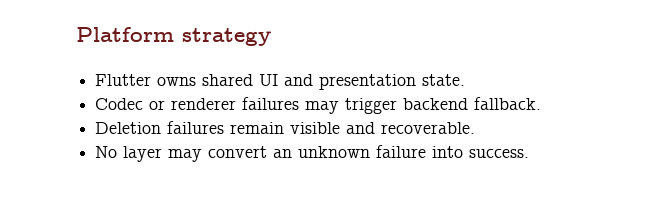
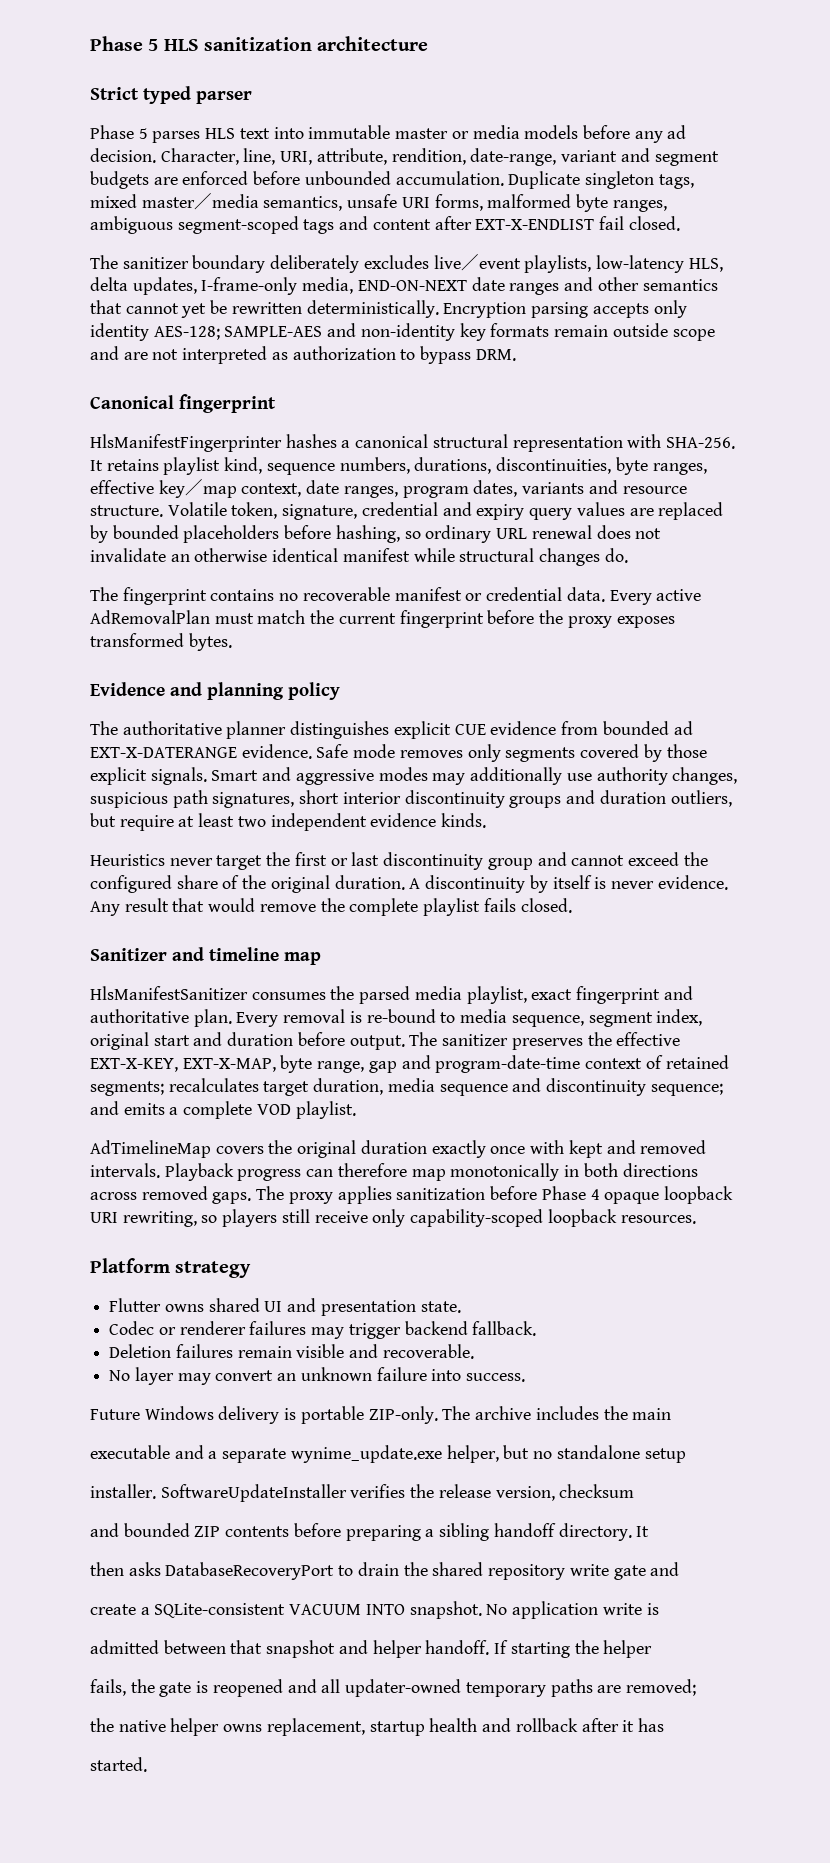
+ Phase 5 HLS sanitization architecture
+ Strict typed parser
+ Phase 5 parses HLS text into immutable master or media models before any ad decision. Character, line, URI, attribute, rendition, date-range, variant and segment budgets are enforced before unbounded accumulation. Duplicate singleton tags, mixed master／media semantics, unsafe URI forms, malformed byte ranges, ambiguous segment-scoped tags and content after EXT-X-ENDLIST fail closed.
+ The sanitizer boundary deliberately excludes live／event playlists, low-latency HLS, delta updates, I-frame-only media, END-ON-NEXT date ranges and other semantics that cannot yet be rewritten deterministically. Encryption parsing accepts only identity AES-128; SAMPLE-AES and non-identity key formats remain outside scope and are not interpreted as authorization to bypass DRM.
+ Canonical fingerprint
+ HlsManifestFingerprinter hashes a canonical structural representation with SHA-256. It retains playlist kind, sequence numbers, durations, discontinuities, byte ranges, effective key／map context, date ranges, program dates, variants and resource structure. Volatile token, signature, credential and expiry query values are replaced by bounded placeholders before hashing, so ordinary URL renewal does not invalidate an otherwise identical manifest while structural changes do.
+ The fingerprint contains no recoverable manifest or credential data. Every active AdRemovalPlan must match the current fingerprint before the proxy exposes transformed bytes.
+ Evidence and planning policy
+ The authoritative planner distinguishes explicit CUE evidence from bounded ad EXT-X-DATERANGE evidence. Safe mode removes only segments covered by those explicit signals. Smart and aggressive modes may additionally use authority changes, suspicious path signatures, short interior discontinuity groups and duration outliers, but require at least two independent evidence kinds.
+ Heuristics never target the first or last discontinuity group and cannot exceed the configured share of the original duration. A discontinuity by itself is never evidence. Any result that would remove the complete playlist fails closed.
+ Sanitizer and timeline map
+ HlsManifestSanitizer consumes the parsed media playlist, exact fingerprint and authoritative plan. Every removal is re-bound to media sequence, segment index, original start and duration before output. The sanitizer preserves the effective EXT-X-KEY, EXT-X-MAP, byte range, gap and program-date-time context of retained segments; recalculates target duration, media sequence and discontinuity sequence; and emits a complete VOD playlist.
+ AdTimelineMap covers the original duration exactly once with kept and removed intervals. Playback progress can therefore map monotonically in both directions across removed gaps. The proxy applies sanitization before Phase 4 opaque loopback URI rewriting, so players still receive only capability-scoped loopback resources.
+ Future Windows delivery is portable ZIP-only. The archive includes the main
+ executable and a separate wynime_update.exe helper, but no standalone setup
+ installer. SoftwareUpdateInstaller verifies the release version, checksum
+ and bounded ZIP contents before preparing a sibling handoff directory. It
+ then asks DatabaseRecoveryPort to drain the shared repository write gate and
+ create a SQLite-consistent VACUUM INTO snapshot. No application write is
+ admitted between that snapshot and helper handoff. If starting the helper
+ fails, the gate is reopened and all updater-owned temporary paths are removed;
+ the native helper owns replacement, startup health and rollback after it has
+ started.

